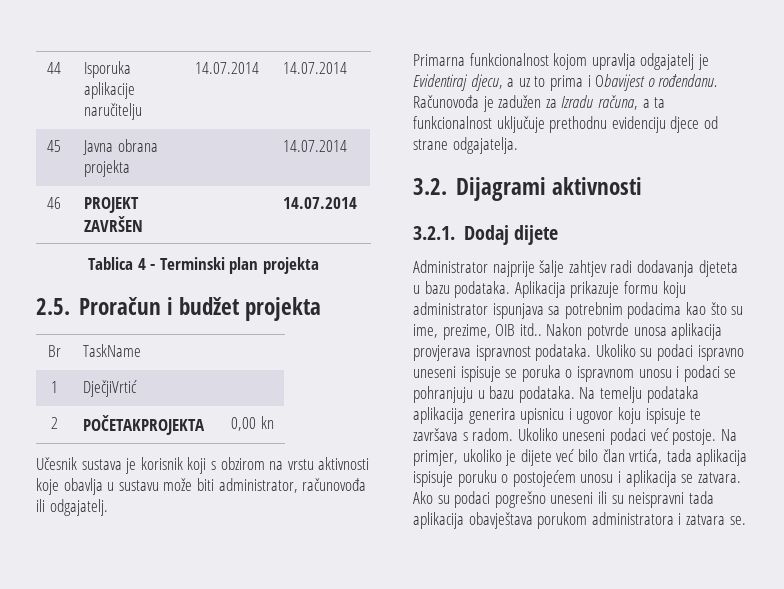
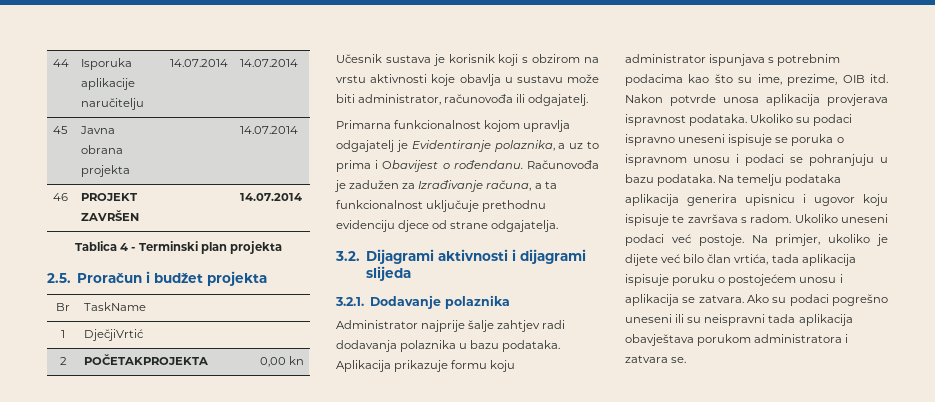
- Primarna funkcionalnost kojom upravlja odgajatelj je Evidentiraj djecu, a uz to prima i Obavijest o rođendanu.
+ Primarna funkcionalnost kojom upravlja odgajatelj je Evidentiranje polaznika, a uz to prima i Obavijest o rođendanu.
- Računovođa je zadužen za Izradu računa, a ta funkcionalnost uključuje prethodnu evidenciju djece od strane odgajatelja.
+ Računovođa je zadužen za Izrađivanje računa, a ta funkcionalnost uključuje prethodnu evidenciju djece od strane odgajatelja.
- 3.2. Dijagrami aktivnosti
+ 3.2. Dijagrami aktivnosti i dijagrami slijeda
- 3.2.1. Dodaj dijete
+ 3.2.1. Dodavanje polaznika
- Administrator najprije šalje zahtjev radi dodavanja djeteta u bazu podataka.
+ Administrator najprije šalje zahtjev radi dodavanja polaznika u bazu podataka.
- Aplikacija prikazuje formu koju administrator ispunjava sa potrebnim podacima kao što su ime, prezime, OIB itd..
+ Aplikacija prikazuje formu koju administrator ispunjava s potrebnim podacima kao što su ime, prezime, OIB itd.

